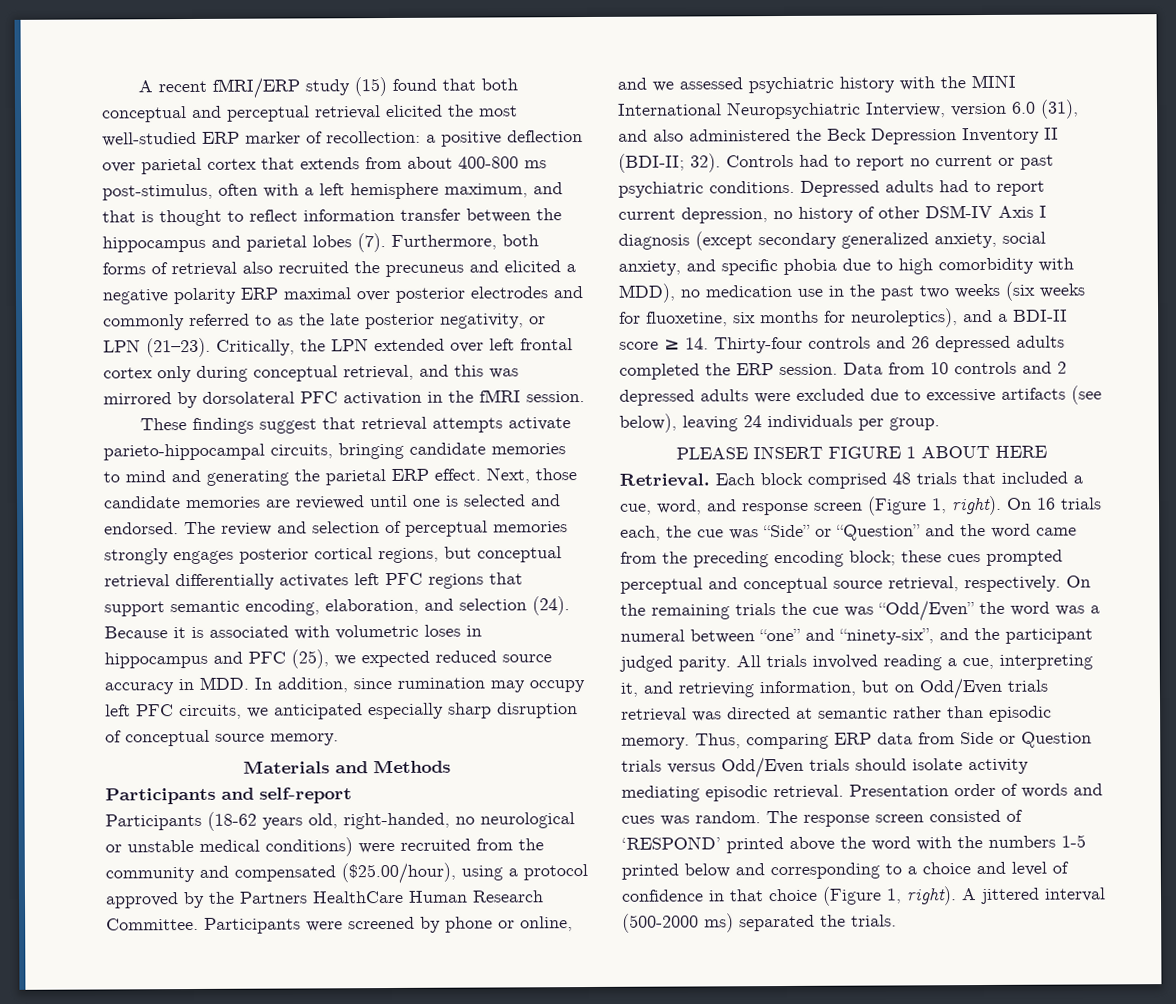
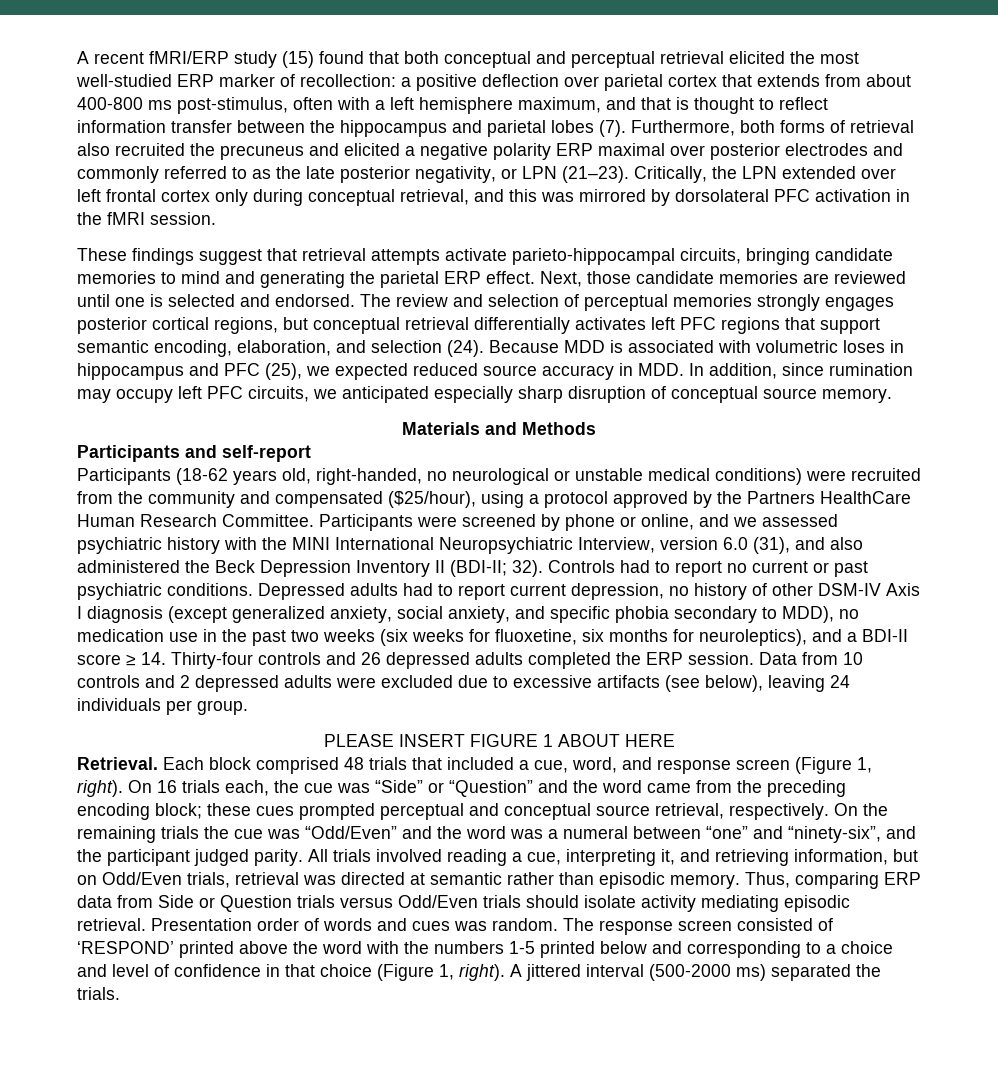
- Because it is associated with volumetric loses in hippocampus and PFC (25), we expected reduced source accuracy in MDD. In addition, since rumination may occupy left PFC circuits, we anticipated especially sharp disruption of conceptual source memory.
+ Because MDD is associated with volumetric loses in hippocampus and PFC (25), we expected reduced source accuracy in MDD. In addition, since rumination may occupy left PFC circuits, we anticipated especially sharp disruption of conceptual source memory.
- Participants (18-62 years old, right-handed, no neurological or unstable medical conditions) were recruited from the community and compensated ($25.00/hour), using a protocol approved by the Partners HealthCare Human Research Committee.
+ Participants (18-62 years old, right-handed, no neurological or unstable medical conditions) were recruited from the community and compensated ($25/hour), using a protocol approved by the Partners HealthCare Human Research Committee.
- Depressed adults had to report current depression, no history of other DSM-IV Axis I diagnosis (except secondary generalized anxiety, social anxiety, and specific phobia due to high comorbidity with MDD), no medication use in the past two weeks (six weeks for fluoxetine, six months for neuroleptics), and a BDI-II score ≥ 14. Thirty-four controls and 26 depressed adults completed the ERP session.
+ Depressed adults had to report current depression, no history of other DSM-IV Axis I diagnosis (except generalized anxiety, social anxiety, and specific phobia secondary to MDD), no medication use in the past two weeks (six weeks for fluoxetine, six months for neuroleptics), and a BDI-II score ≥ 14. Thirty-four controls and 26 depressed adults completed the ERP session.
- On the remaining trials the cue was “Odd/Even” the word was a numeral between “one” and “ninety-six”, and the participant judged parity.
+ On the remaining trials the cue was “Odd/Even” and the word was a numeral between “one” and “ninety-six”, and the participant judged parity.
- All trials involved reading a cue, interpreting it, and retrieving information, but on Odd/Even trials retrieval was directed at semantic rather than episodic memory.
+ All trials involved reading a cue, interpreting it, and retrieving information, but on Odd/Even trials, retrieval was directed at semantic rather than episodic memory.

